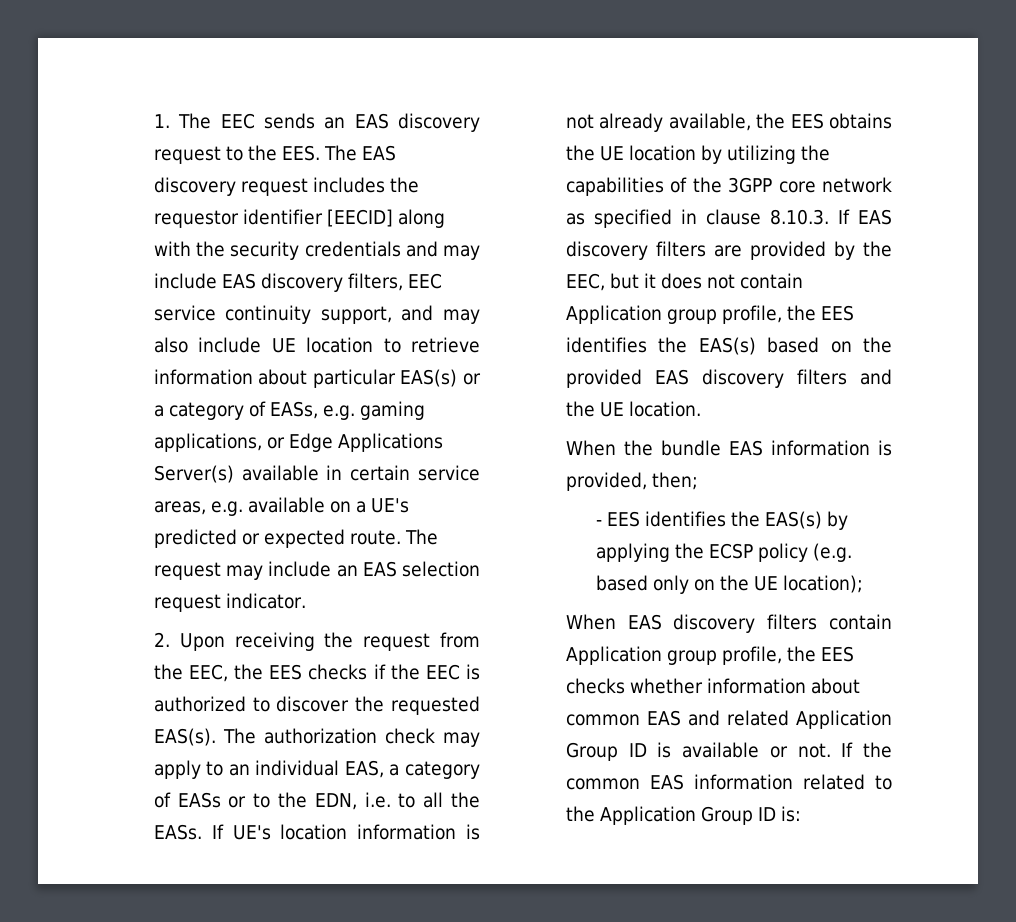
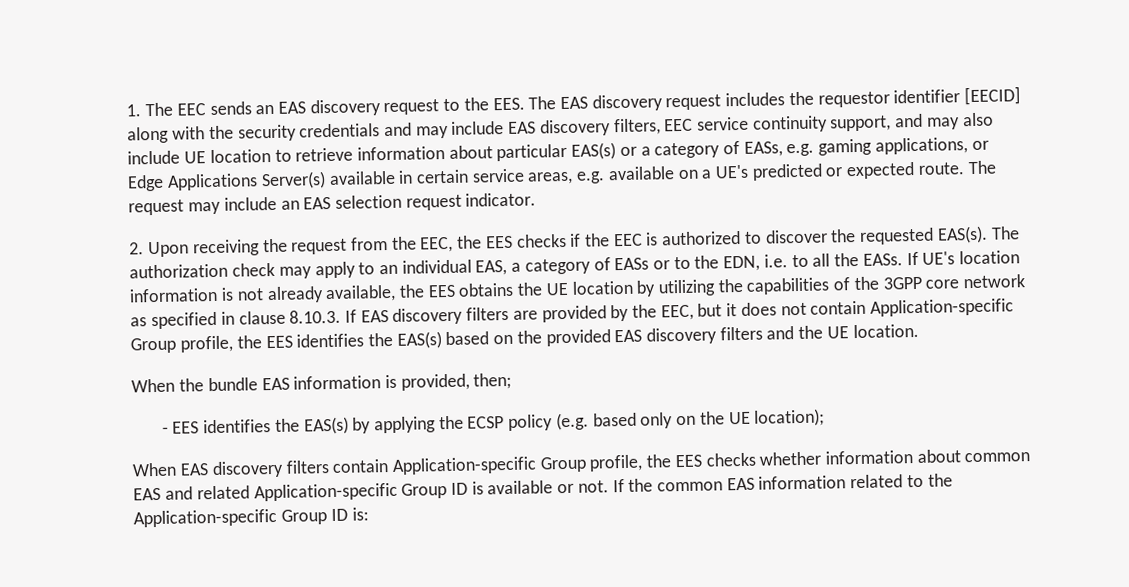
- If UE's location information is not already available, the EES obtains the UE location by utilizing the capabilities of the 3GPP core network as specified in clause 8.10.3. If EAS discovery filters are provided by the EEC, but it does not contain Application group profile, the EES identifies the EAS(s) based on the provided EAS discovery filters and the UE location.
+ If UE's location information is not already available, the EES obtains the UE location by utilizing the capabilities of the 3GPP core network as specified in clause 8.10.3. If EAS discovery filters are provided by the EEC, but it does not contain Application-specific Group profile, the EES identifies the EAS(s) based on the provided EAS discovery filters and the UE location.
- When EAS discovery filters contain Application group profile, the EES checks whether information about common EAS and related Application Group ID is available or not.
+ When EAS discovery filters contain Application-specific Group profile, the EES checks whether information about common EAS and related Application-specific Group ID is available or not.
- If the common EAS information related to the Application Group ID is:
+ If the common EAS information related to the Application-specific Group ID is:

